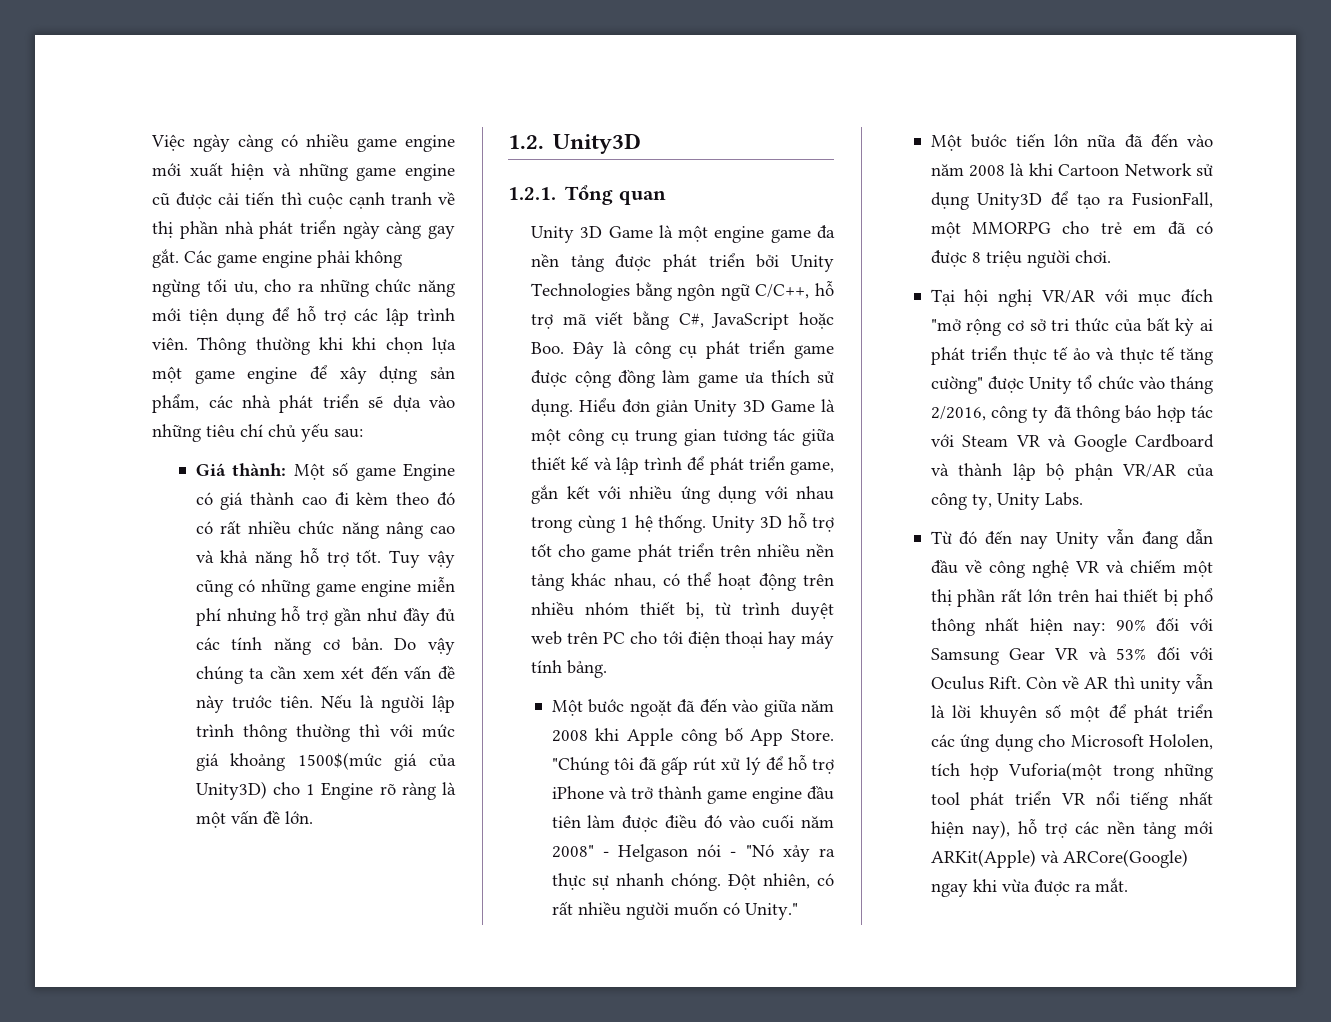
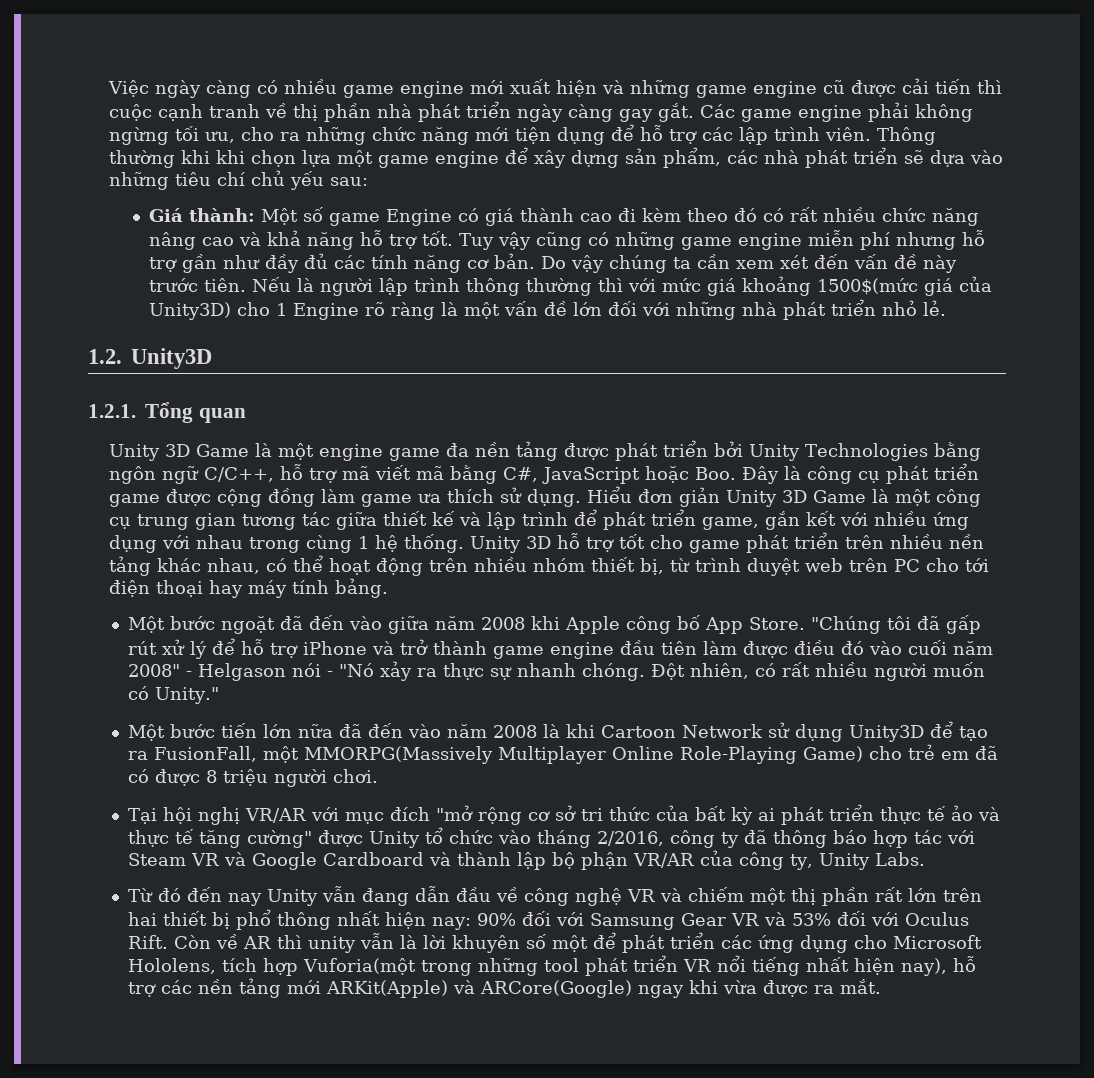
- Nếu là người lập trình thông thường thì với mức giá khoảng 1500$(mức giá của Unity3D) cho 1 Engine rõ ràng là một vấn đề lớn.
+ Nếu là người lập trình thông thường thì với mức giá khoảng 1500$(mức giá của Unity3D) cho 1 Engine rõ ràng là một vấn đề lớn đối với những nhà phát triển nhỏ lẻ.
- Unity 3D Game là một engine game đa nền tảng được phát triển bởi Unity Technologies bằng ngôn ngữ C/C++, hỗ trợ mã viết bằng C#, JavaScript hoặc Boo. Đây là công cụ phát triển game được cộng đồng làm game ưa thích sử dụng.
+ Unity 3D Game là một engine game đa nền tảng được phát triển bởi Unity Technologies bằng ngôn ngữ C/C++, hỗ trợ mã viết mã bằng C#, JavaScript hoặc Boo. Đây là công cụ phát triển game được cộng đồng làm game ưa thích sử dụng.
- Một bước tiến lớn nữa đã đến vào năm 2008 là khi Cartoon Network sử dụng Unity3D để tạo ra FusionFall, một MMORPG cho trẻ em đã có được 8 triệu người chơi.
+ Một bước tiến lớn nữa đã đến vào năm 2008 là khi Cartoon Network sử dụng Unity3D để tạo ra FusionFall, một MMORPG(Massively Multiplayer Online Role-Playing Game) cho trẻ em đã có được 8 triệu người chơi.
- Còn về AR thì unity vẫn là lời khuyên số một để phát triển các ứng dụng cho Microsoft Hololen, tích hợp Vuforia(một trong những tool phát triển VR nổi tiếng nhất hiện nay), hỗ trợ các nền tảng mới ARKit(Apple) và ARCore(Google) ngay khi vừa được ra mắt.
+ Còn về AR thì unity vẫn là lời khuyên số một để phát triển các ứng dụng cho Microsoft Hololens, tích hợp Vuforia(một trong những tool phát triển VR nổi tiếng nhất hiện nay), hỗ trợ các nền tảng mới ARKit(Apple) và ARCore(Google) ngay khi vừa được ra mắt.

